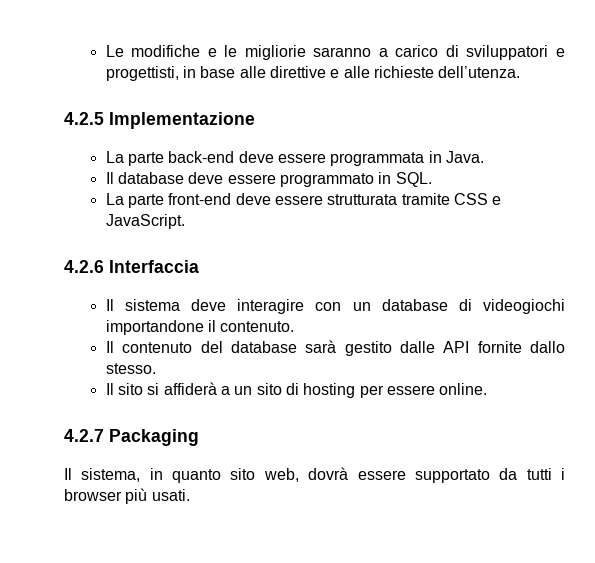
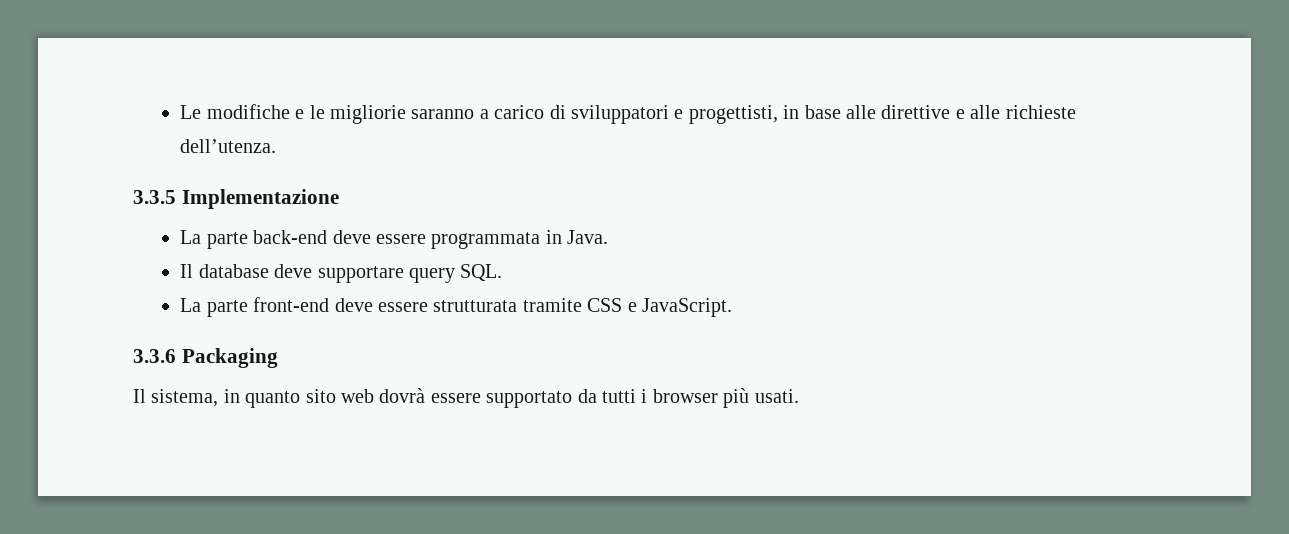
- 4.2.5 Implementazione
+ 3.3.5 Implementazione
- Il database deve essere programmato in SQL.
+ Il database deve supportare query SQL.
- 4.2.6 Interfaccia
- Il sistema deve interagire con un database di videogiochi importandone il contenuto.
- Il contenuto del database sarà gestito dalle API fornite dallo stesso.
- Il sito si affiderà a un sito di hosting per essere online.
- 4.2.7 Packaging
+ 3.3.6 Packaging
- Il sistema, in quanto sito web, dovrà essere supportato da tutti i browser più usati.
+ Il sistema, in quanto sito web dovrà essere supportato da tutti i browser più usati.

